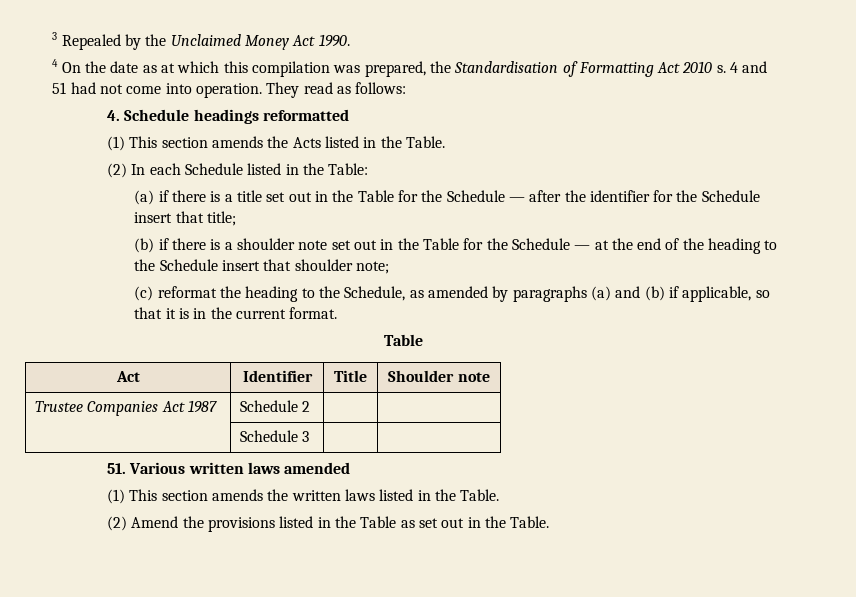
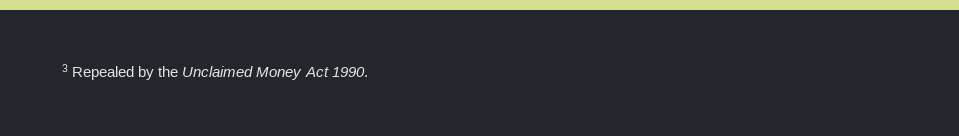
- 4 On the date as at which this compilation was prepared, the Standardisation of Formatting Act 2010 s. 4 and 51 had not come into operation. They read as follows:
- 4. Schedule headings reformatted
- (1) This section amends the Acts listed in the Table.
- (2) In each Schedule listed in the Table:
- (a) if there is a title set out in the Table for the Schedule — after the identifier for the Schedule insert that title;
- (b) if there is a shoulder note set out in the Table for the Schedule — at the end of the heading to the Schedule insert that shoulder note;
- (c) reformat the heading to the Schedule, as amended by paragraphs (a) and (b) if applicable, so that it is in the current format.
- Table
- Act | Identifier | Title | Shoulder note
- Trustee Companies Act 1987 | Schedule 2 | |
- | Schedule 3 | |
- 51. Various written laws amended
- (1) This section amends the written laws listed in the Table.
- (2) Amend the provisions listed in the Table as set out in the Table.

